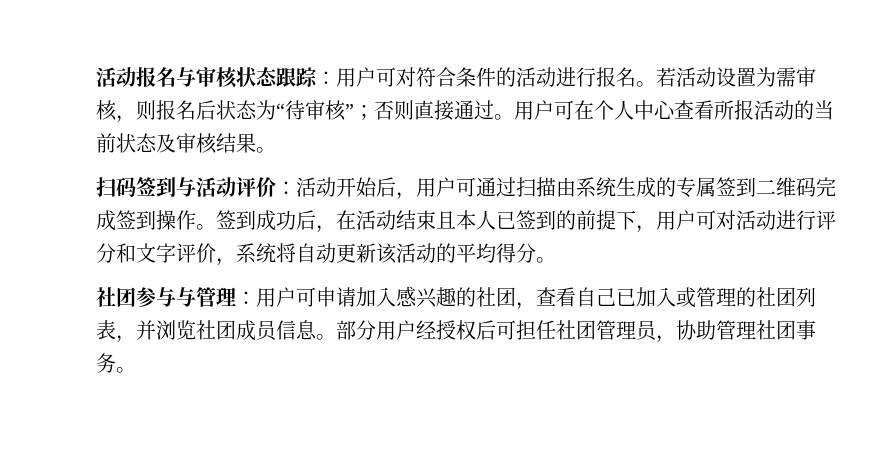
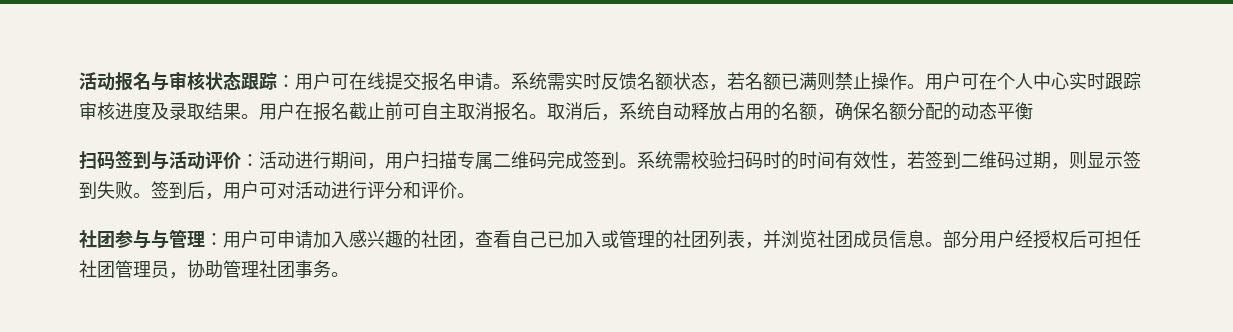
- 活动报名与审核状态跟踪：用户可对符合条件的活动进行报名。若活动设置为需审核，则报名后状态为“待审核”；否则直接通过。
+ 活动报名与审核状态跟踪：用户可在线提交报名申请。系统需实时反馈名额状态，若名额已满则禁止操作。
- 用户可在个人中心查看所报活动的当前状态及审核结果。
+ 用户可在个人中心实时跟踪审核进度及录取结果。用户在报名截止前可自主取消报名。取消后，系统自动释放占用的名额，确保名额分配的动态平衡
- 扫码签到与活动评价：活动开始后，用户可通过扫描由系统生成的专属签到二维码完成签到操作。签到成功后，在活动结束且本人已签到的前提下，用户可对活动进行评分和文字评价，系统将自动更新该活动的平均得分。
+ 扫码签到与活动评价：活动进行期间，用户扫描专属二维码完成签到。系统需校验扫码时的时间有效性，若签到二维码过期，则显示签到失败。签到后，用户可对活动进行评分和评价。

